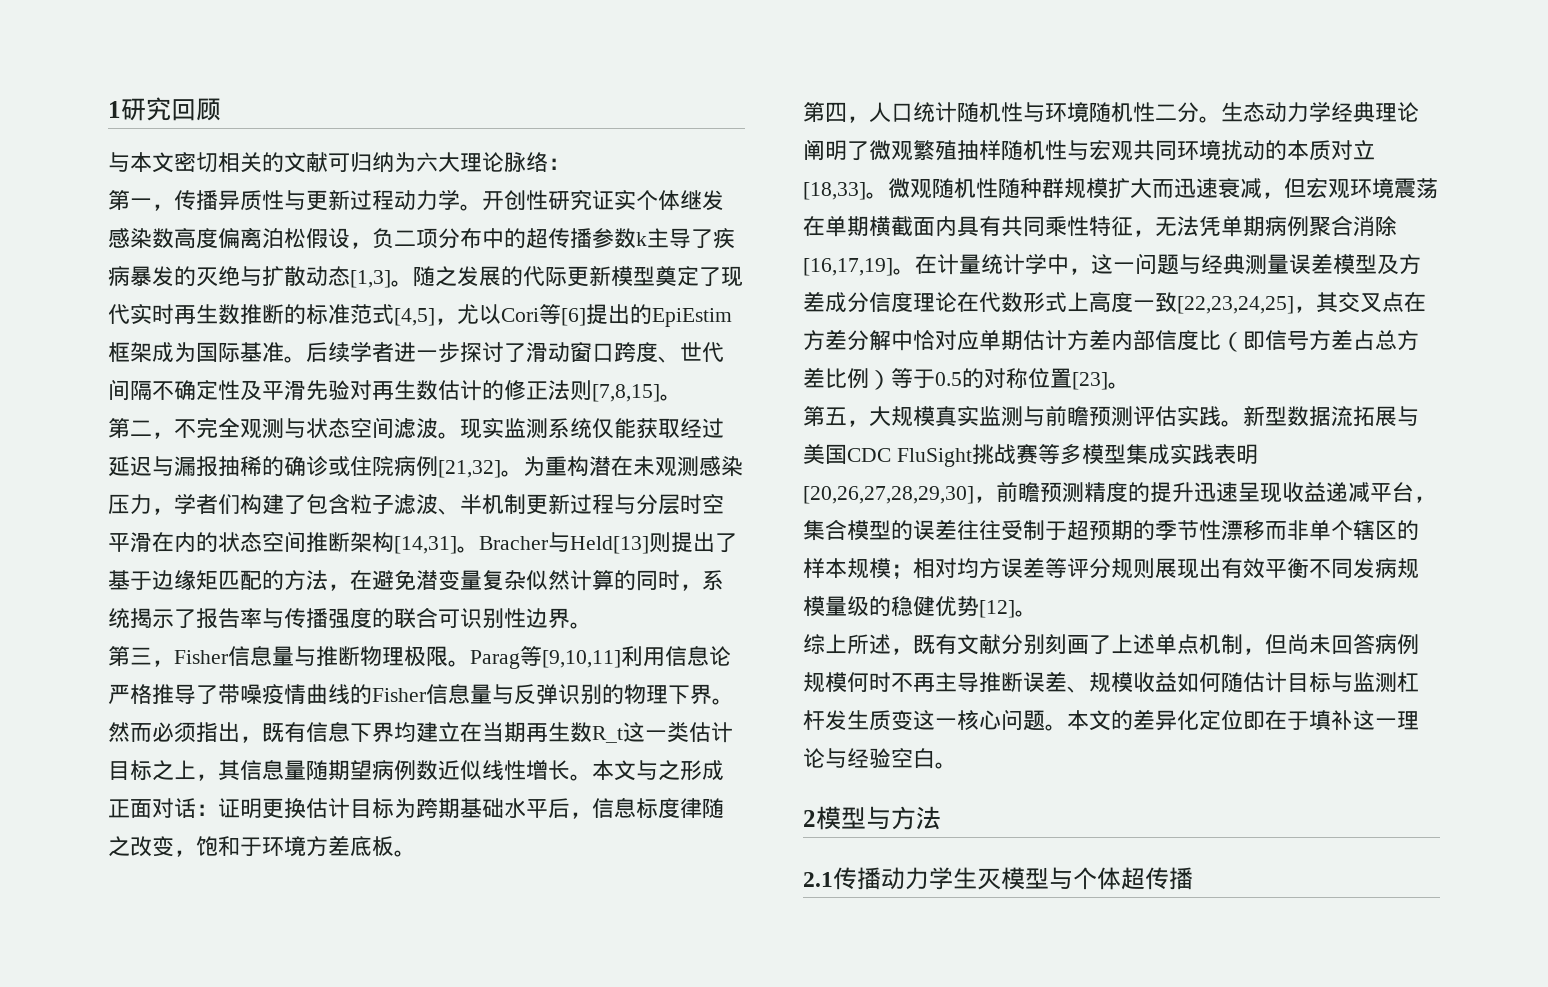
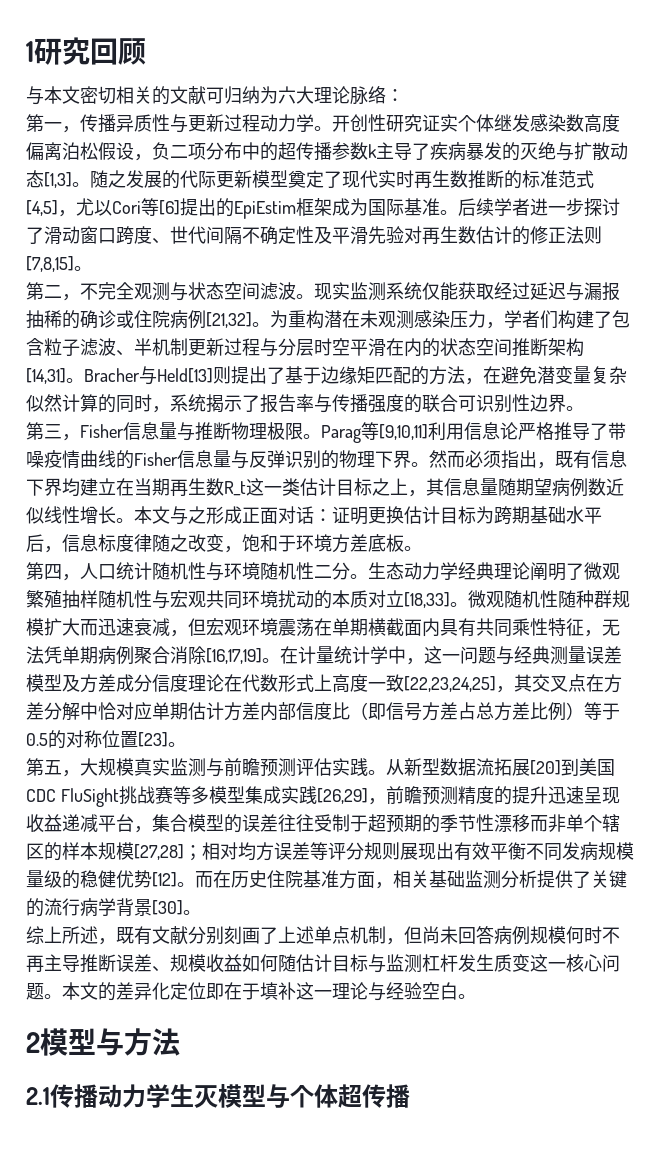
- 新型数据流拓展与美国CDC FluSight挑战赛等多模型集成实践表明[20,26,27,28,29,30]，前瞻预测精度的提升迅速呈现收益递减平台，集合模型的误差往往受制于超预期的季节性漂移而非单个辖区的样本规模；相对均方误差等评分规则展现出有效平衡不同发病规模量级的稳健优势[12]。
+ 从新型数据流拓展[20]到美国CDC FluSight挑战赛等多模型集成实践[26,29]，前瞻预测精度的提升迅速呈现收益递减平台，集合模型的误差往往受制于超预期的季节性漂移而非单个辖区的样本规模[27,28]；相对均方误差等评分规则展现出有效平衡不同发病规模量级的稳健优势[12]。而在历史住院基准方面，相关基础监测分析提供了关键的流行病学背景[30]。

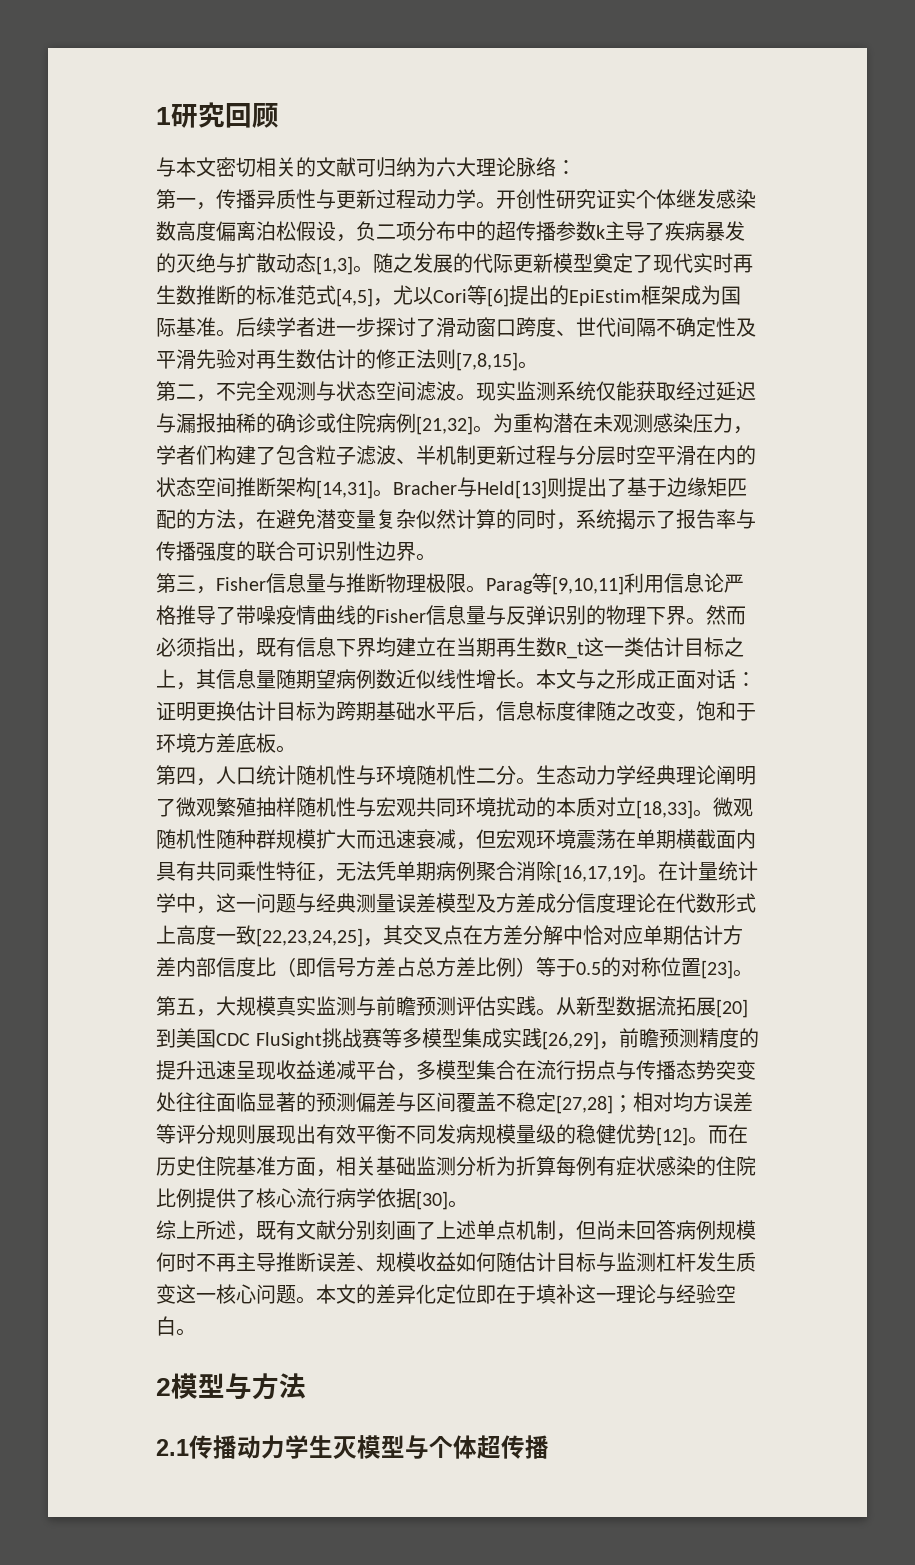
- 从新型数据流拓展[20]到美国CDC FluSight挑战赛等多模型集成实践[26,29]，前瞻预测精度的提升迅速呈现收益递减平台，集合模型的误差往往受制于超预期的季节性漂移而非单个辖区的样本规模[27,28]；相对均方误差等评分规则展现出有效平衡不同发病规模量级的稳健优势[12]。
+ 从新型数据流拓展[20]到美国CDC FluSight挑战赛等多模型集成实践[26,29]，前瞻预测精度的提升迅速呈现收益递减平台，多模型集合在流行拐点与传播态势突变处往往面临显著的预测偏差与区间覆盖不稳定[27,28]；相对均方误差等评分规则展现出有效平衡不同发病规模量级的稳健优势[12]。
- 而在历史住院基准方面，相关基础监测分析提供了关键的流行病学背景[30]。
+ 而在历史住院基准方面，相关基础监测分析为折算每例有症状感染的住院比例提供了核心流行病学依据[30]。

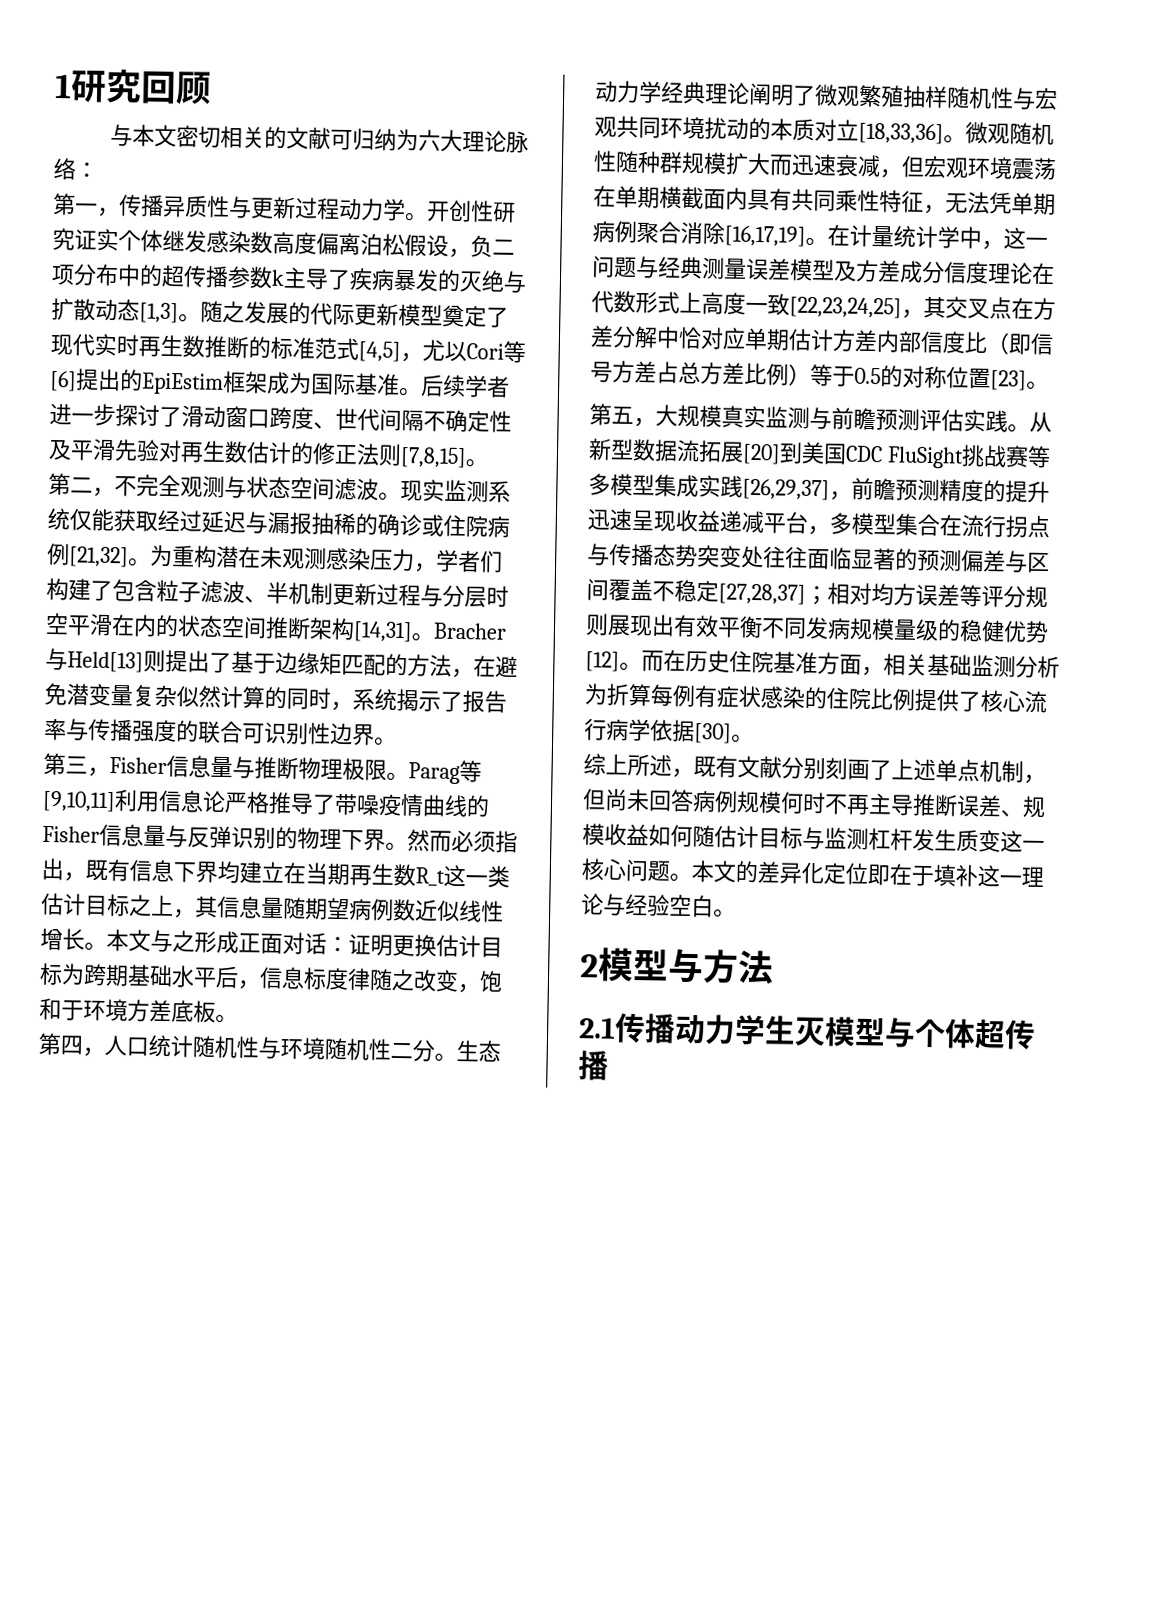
- 生态动力学经典理论阐明了微观繁殖抽样随机性与宏观共同环境扰动的本质对立[18,33]。
+ 生态动力学经典理论阐明了微观繁殖抽样随机性与宏观共同环境扰动的本质对立[18,33,36]。
- 从新型数据流拓展[20]到美国CDC FluSight挑战赛等多模型集成实践[26,29]，前瞻预测精度的提升迅速呈现收益递减平台，多模型集合在流行拐点与传播态势突变处往往面临显著的预测偏差与区间覆盖不稳定[27,28]；
+ 从新型数据流拓展[20]到美国CDC FluSight挑战赛等多模型集成实践[26,29,37]，前瞻预测精度的提升迅速呈现收益递减平台，多模型集合在流行拐点与传播态势突变处往往面临显著的预测偏差与区间覆盖不稳定[27,28,37]；

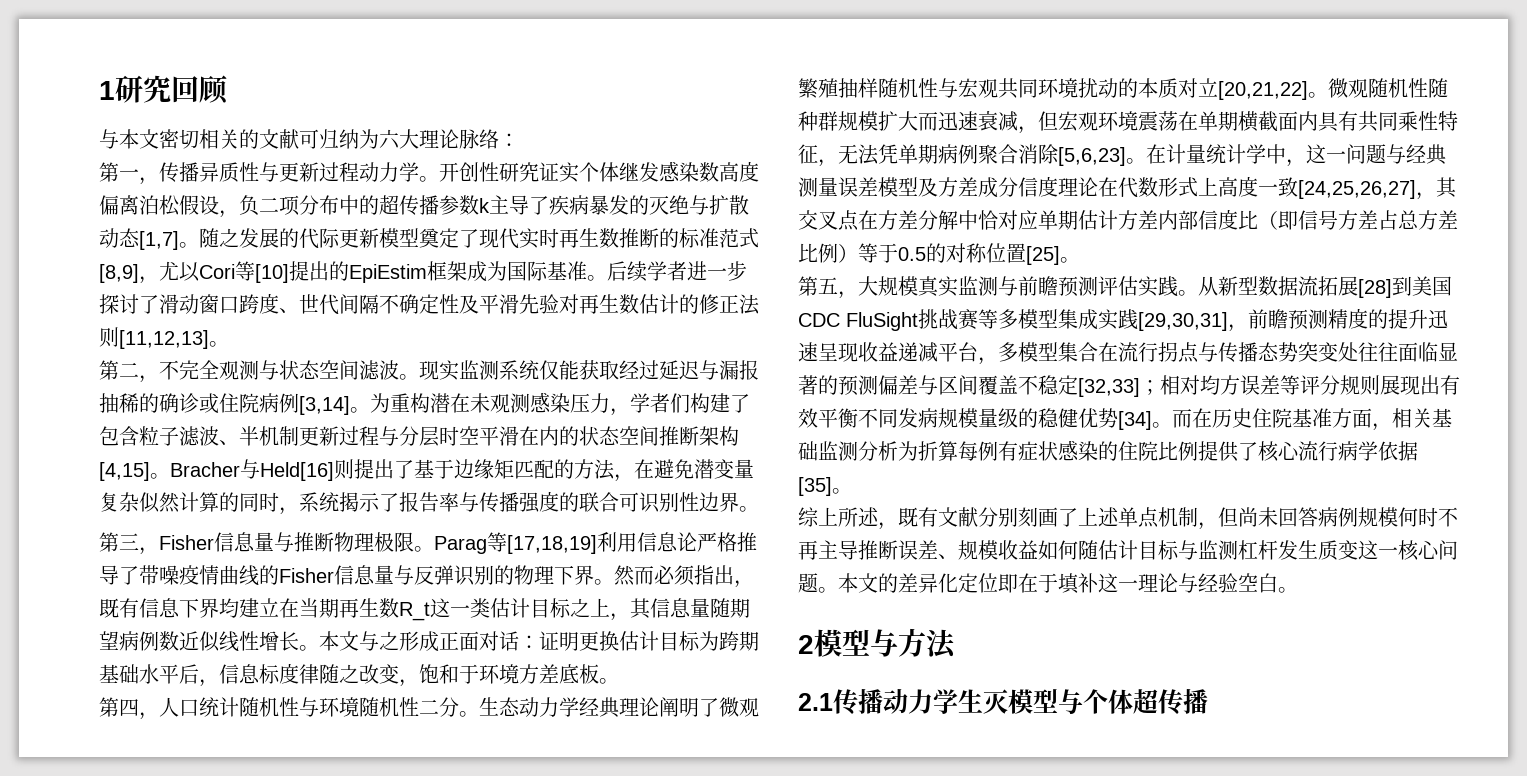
- 开创性研究证实个体继发感染数高度偏离泊松假设，负二项分布中的超传播参数k主导了疾病暴发的灭绝与扩散动态[1,3]。
+ 开创性研究证实个体继发感染数高度偏离泊松假设，负二项分布中的超传播参数k主导了疾病暴发的灭绝与扩散动态[1,7]。
- 随之发展的代际更新模型奠定了现代实时再生数推断的标准范式[4,5]，尤以Cori等[6]提出的EpiEstim框架成为国际基准。
+ 随之发展的代际更新模型奠定了现代实时再生数推断的标准范式[8,9]，尤以Cori等[10]提出的EpiEstim框架成为国际基准。
- 后续学者进一步探讨了滑动窗口跨度、世代间隔不确定性及平滑先验对再生数估计的修正法则[7,8,15]。
+ 后续学者进一步探讨了滑动窗口跨度、世代间隔不确定性及平滑先验对再生数估计的修正法则[11,12,13]。
- 现实监测系统仅能获取经过延迟与漏报抽稀的确诊或住院病例[21,32]。
+ 现实监测系统仅能获取经过延迟与漏报抽稀的确诊或住院病例[3,14]。
- 为重构潜在未观测感染压力，学者们构建了包含粒子滤波、半机制更新过程与分层时空平滑在内的状态空间推断架构[14,31]。
+ 为重构潜在未观测感染压力，学者们构建了包含粒子滤波、半机制更新过程与分层时空平滑在内的状态空间推断架构[4,15]。
- Bracher与Held[13]则提出了基于边缘矩匹配的方法，在避免潜变量复杂似然计算的同时，系统揭示了报告率与传播强度的联合可识别性边界。
+ Bracher与Held[16]则提出了基于边缘矩匹配的方法，在避免潜变量复杂似然计算的同时，系统揭示了报告率与传播强度的联合可识别性边界。
- Parag等[9,10,11]利用信息论严格推导了带噪疫情曲线的Fisher信息量与反弹识别的物理下界。
+ Parag等[17,18,19]利用信息论严格推导了带噪疫情曲线的Fisher信息量与反弹识别的物理下界。
- 生态动力学经典理论阐明了微观繁殖抽样随机性与宏观共同环境扰动的本质对立[18,33,36]。
+ 生态动力学经典理论阐明了微观繁殖抽样随机性与宏观共同环境扰动的本质对立[20,21,22]。
- 微观随机性随种群规模扩大而迅速衰减，但宏观环境震荡在单期横截面内具有共同乘性特征，无法凭单期病例聚合消除[16,17,19]。
+ 微观随机性随种群规模扩大而迅速衰减，但宏观环境震荡在单期横截面内具有共同乘性特征，无法凭单期病例聚合消除[5,6,23]。
- 在计量统计学中，这一问题与经典测量误差模型及方差成分信度理论在代数形式上高度一致[22,23,24,25]，其交叉点在方差分解中恰对应单期估计方差内部信度比（即信号方差占总方差比例）等于0.5的对称位置[23]。
+ 在计量统计学中，这一问题与经典测量误差模型及方差成分信度理论在代数形式上高度一致[24,25,26,27]，其交叉点在方差分解中恰对应单期估计方差内部信度比（即信号方差占总方差比例）等于0.5的对称位置[25]。
- 从新型数据流拓展[20]到美国CDC FluSight挑战赛等多模型集成实践[26,29,37]，前瞻预测精度的提升迅速呈现收益递减平台，多模型集合在流行拐点与传播态势突变处往往面临显著的预测偏差与区间覆盖不稳定[27,28,37]；相对均方误差等评分规则展现出有效平衡不同发病规模量级的稳健优势[12]。
+ 从新型数据流拓展[28]到美国CDC FluSight挑战赛等多模型集成实践[29,30,31]，前瞻预测精度的提升迅速呈现收益递减平台，多模型集合在流行拐点与传播态势突变处往往面临显著的预测偏差与区间覆盖不稳定[32,33]；相对均方误差等评分规则展现出有效平衡不同发病规模量级的稳健优势[34]。
- 而在历史住院基准方面，相关基础监测分析为折算每例有症状感染的住院比例提供了核心流行病学依据[30]。
+ 而在历史住院基准方面，相关基础监测分析为折算每例有症状感染的住院比例提供了核心流行病学依据[35]。

